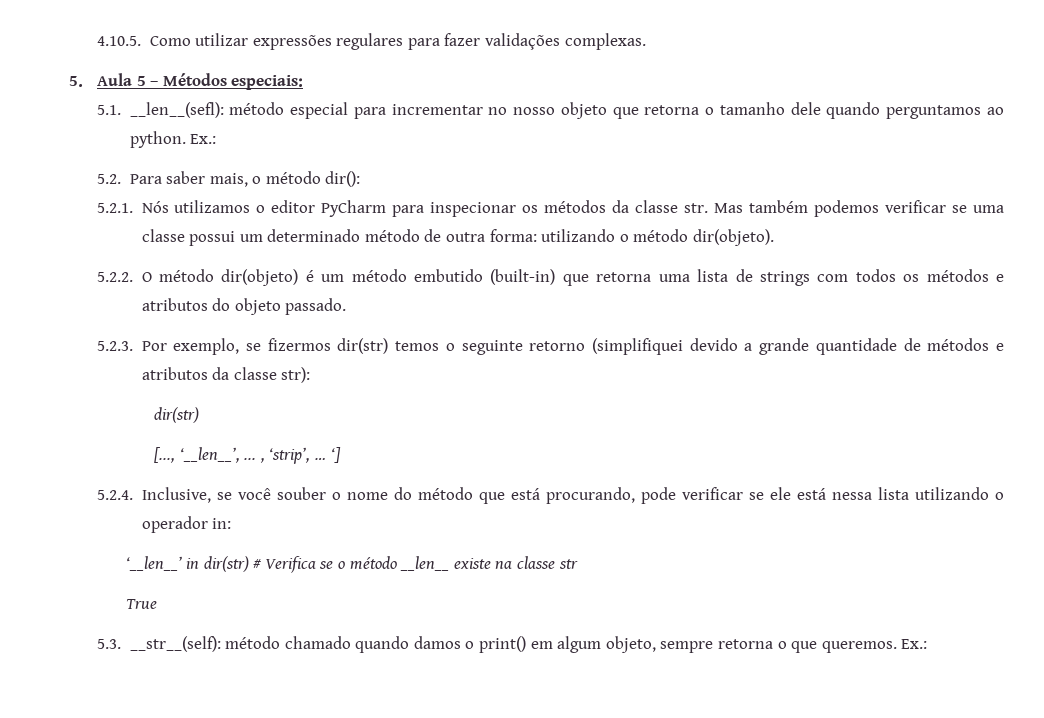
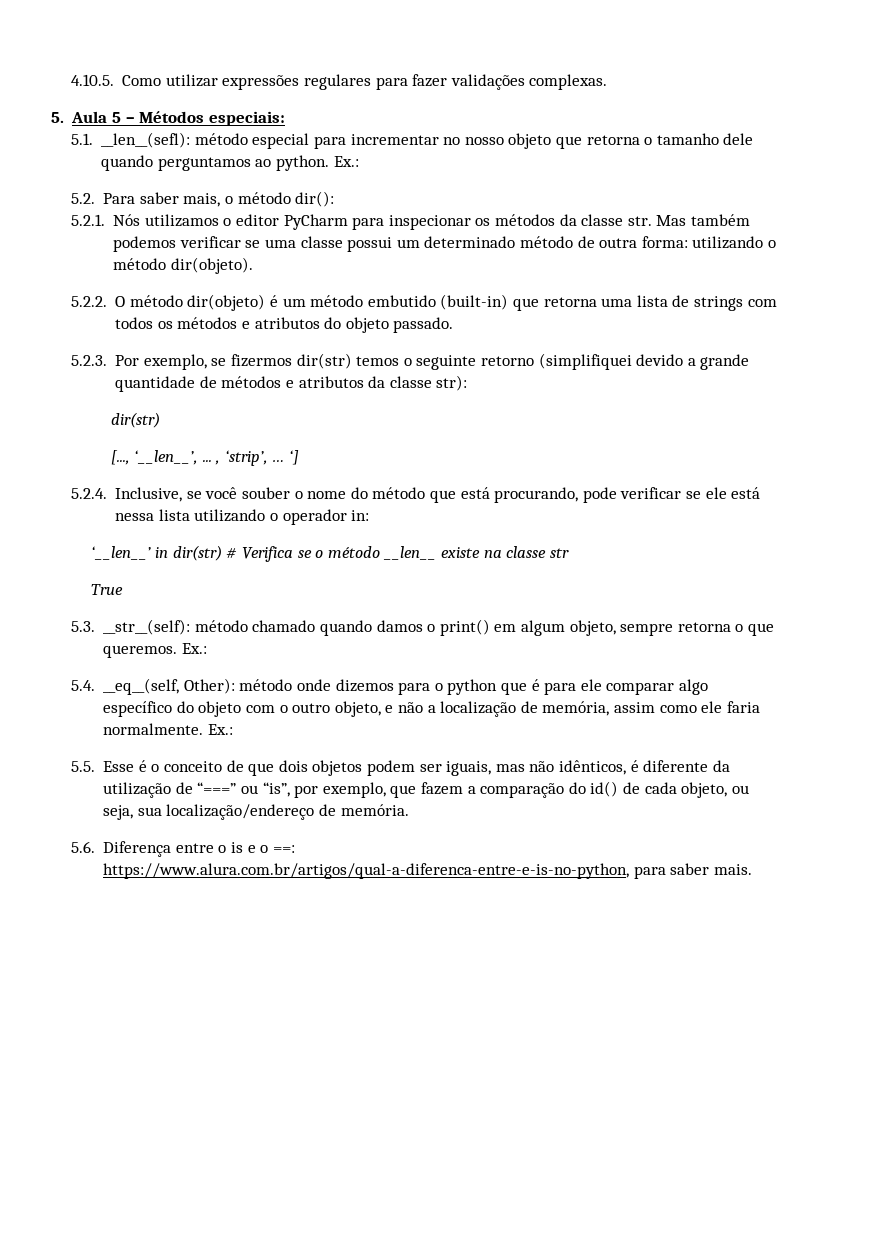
+ 5.4. __eq__(self, Other): método onde dizemos para o python que é para ele comparar algo específico do objeto com o outro objeto, e não a localização de memória, assim como ele faria normalmente. Ex.:
+ 5.5. Esse é o conceito de que dois objetos podem ser iguais, mas não idênticos, é diferente da utilização de “===” ou “is”, por exemplo, que fazem a comparação do id() de cada objeto, ou seja, sua localização/endereço de memória.
+ 5.6. Diferença entre o is e o ==: https://www.alura.com.br/artigos/qual-a-diferenca-entre-e-is-no-python, para saber mais.

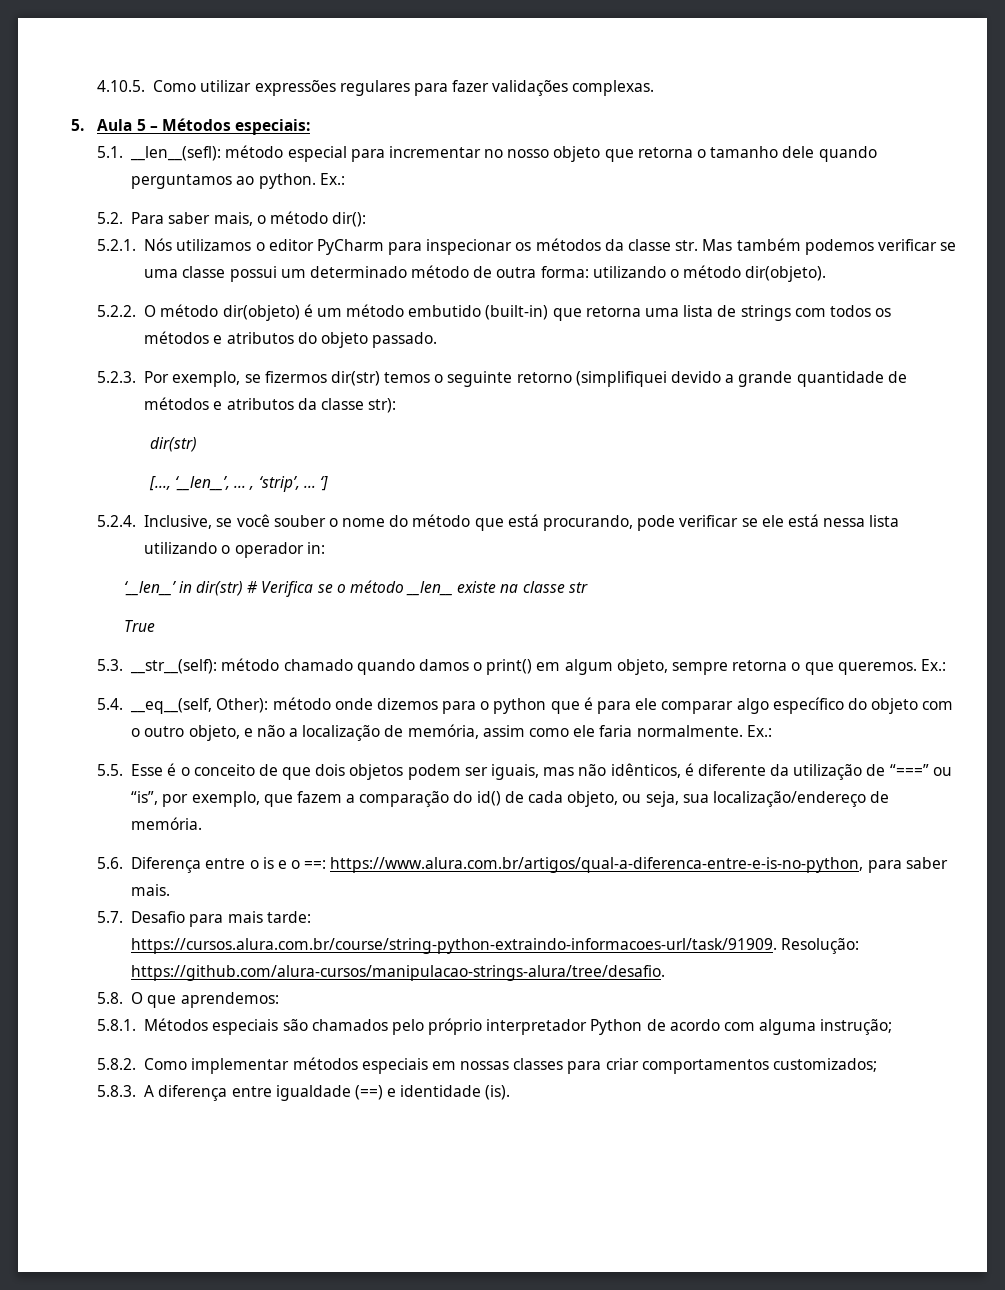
+ 5.7. Desafio para mais tarde: https://cursos.alura.com.br/course/string-python-extraindo-informacoes-url/task/91909. Resolução: https://github.com/alura-cursos/manipulacao-strings-alura/tree/desafio.
+ 5.8. O que aprendemos:
+ 5.8.1. Métodos especiais são chamados pelo próprio interpretador Python de acordo com alguma instrução;
+ 5.8.2. Como implementar métodos especiais em nossas classes para criar comportamentos customizados;
+ 5.8.3. A diferença entre igualdade (==) e identidade (is).

